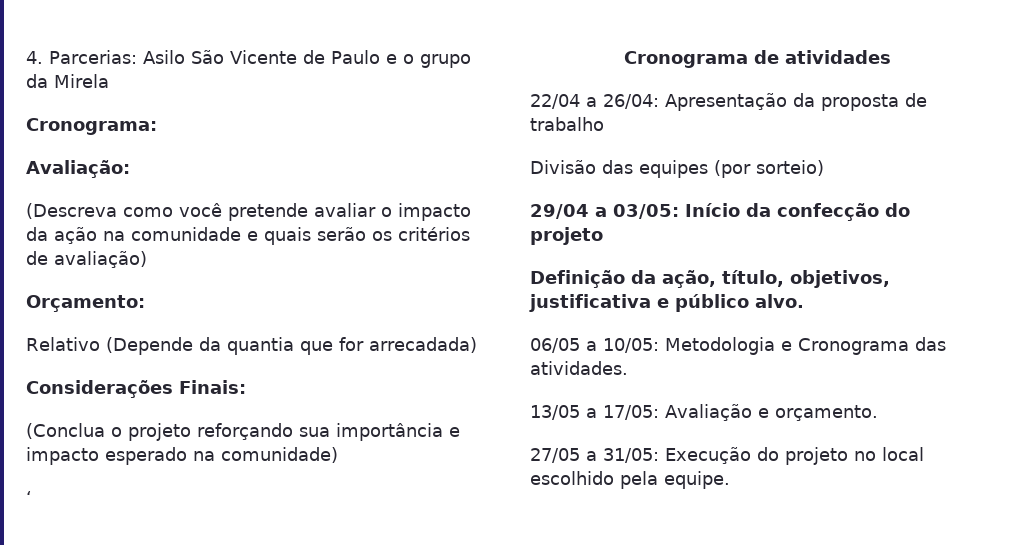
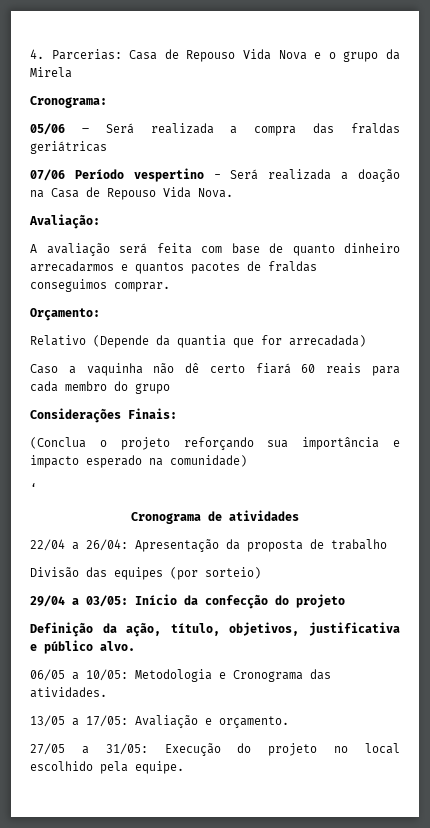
- 4. Parcerias: Asilo São Vicente de Paulo e o grupo da Mirela
+ 4. Parcerias: Casa de Repouso Vida Nova e o grupo da Mirela
+ 05/06 – Será realizada a compra das fraldas geriátricas
+ 07/06 Período vespertino - Será realizada a doação na Casa de Repouso Vida Nova.
  Avaliação:
- (Descreva como você pretende avaliar o impacto da ação na comunidade e quais serão os critérios de avaliação)
+ A avaliação será feita com base de quanto dinheiro arrecadarmos e quantos pacotes de fraldas conseguimos comprar.
+ Caso a vaquinha não dê certo fiará 60 reais para cada membro do grupo

